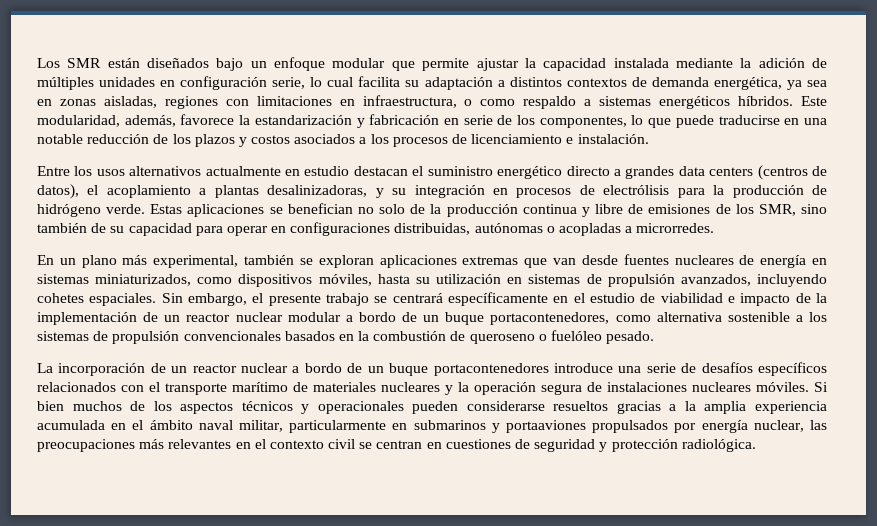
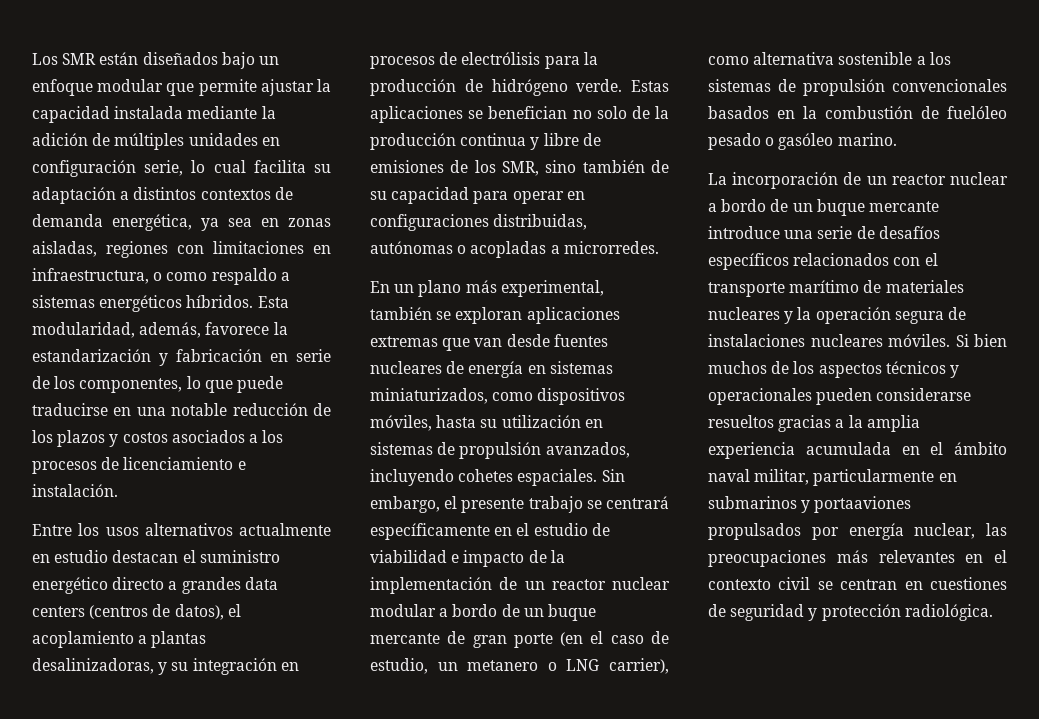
- Este modularidad, además, favorece la estandarización y fabricación en serie de los componentes, lo que puede traducirse en una notable reducción de los plazos y costos asociados a los procesos de licenciamiento e instalación.
+ Esta modularidad, además, favorece la estandarización y fabricación en serie de los componentes, lo que puede traducirse en una notable reducción de los plazos y costos asociados a los procesos de licenciamiento e instalación.
- Sin embargo, el presente trabajo se centrará específicamente en el estudio de viabilidad e impacto de la implementación de un reactor nuclear modular a bordo de un buque portacontenedores, como alternativa sostenible a los sistemas de propulsión convencionales basados en la combustión de queroseno o fuelóleo pesado.
+ Sin embargo, el presente trabajo se centrará específicamente en el estudio de viabilidad e impacto de la implementación de un reactor nuclear modular a bordo de un buque mercante de gran porte (en el caso de estudio, un metanero o LNG carrier), como alternativa sostenible a los sistemas de propulsión convencionales basados en la combustión de fuelóleo pesado o gasóleo marino.
- La incorporación de un reactor nuclear a bordo de un buque portacontenedores introduce una serie de desafíos específicos relacionados con el transporte marítimo de materiales nucleares y la operación segura de instalaciones nucleares móviles.
+ La incorporación de un reactor nuclear a bordo de un buque mercante introduce una serie de desafíos específicos relacionados con el transporte marítimo de materiales nucleares y la operación segura de instalaciones nucleares móviles.

